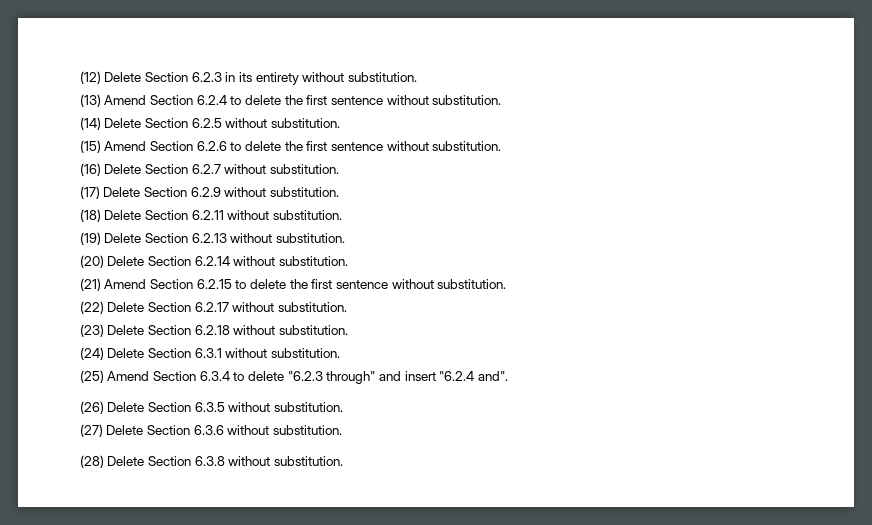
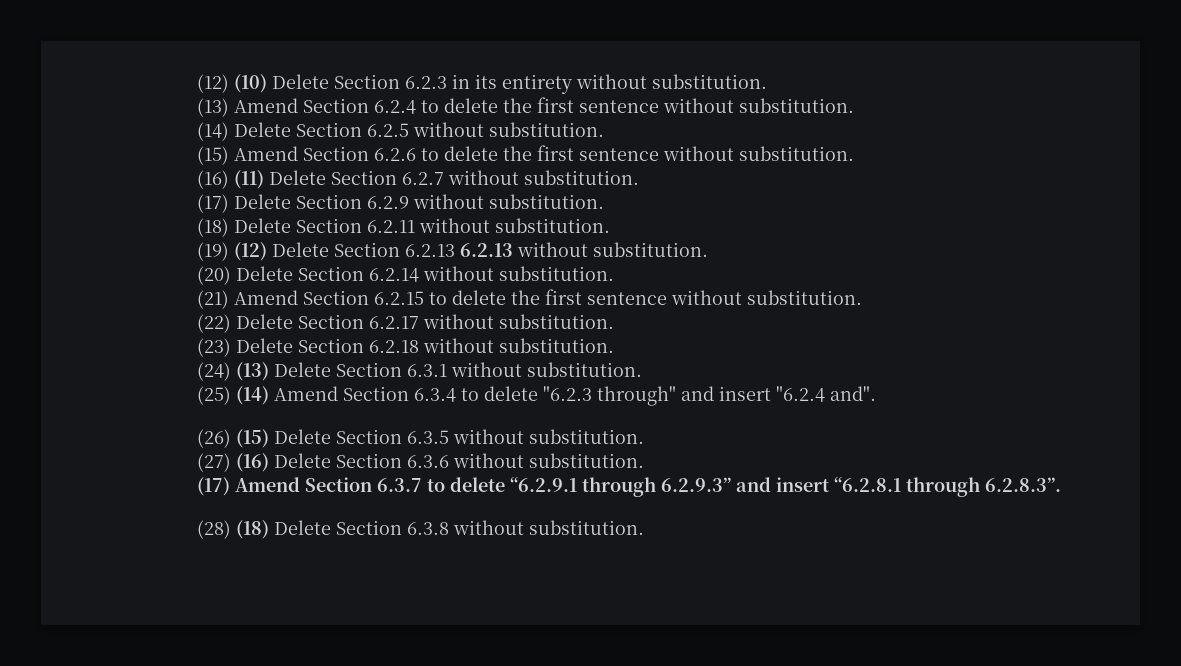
- (12) Delete Section 6.2.3 in its entirety without substitution.
+ (12) (10) Delete Section 6.2.3 in its entirety without substitution.
- (16) Delete Section 6.2.7 without substitution.
+ (16) (11) Delete Section 6.2.7 without substitution.
- (19) Delete Section 6.2.13 without substitution.
+ (19) (12) Delete Section 6.2.13 6.2.13 without substitution.
- (24) Delete Section 6.3.1 without substitution.
+ (24) (13) Delete Section 6.3.1 without substitution.
- (25) Amend Section 6.3.4 to delete "6.2.3 through" and insert "6.2.4 and".
+ (25) (14) Amend Section 6.3.4 to delete "6.2.3 through" and insert "6.2.4 and".
- (26) Delete Section 6.3.5 without substitution.
+ (26) (15) Delete Section 6.3.5 without substitution.
- (27) Delete Section 6.3.6 without substitution.
+ (27) (16) Delete Section 6.3.6 without substitution.
+ (17) Amend Section 6.3.7 to delete “6.2.9.1 through 6.2.9.3” and insert “6.2.8.1 through 6.2.8.3”.
- (28) Delete Section 6.3.8 without substitution.
+ (28) (18) Delete Section 6.3.8 without substitution.

